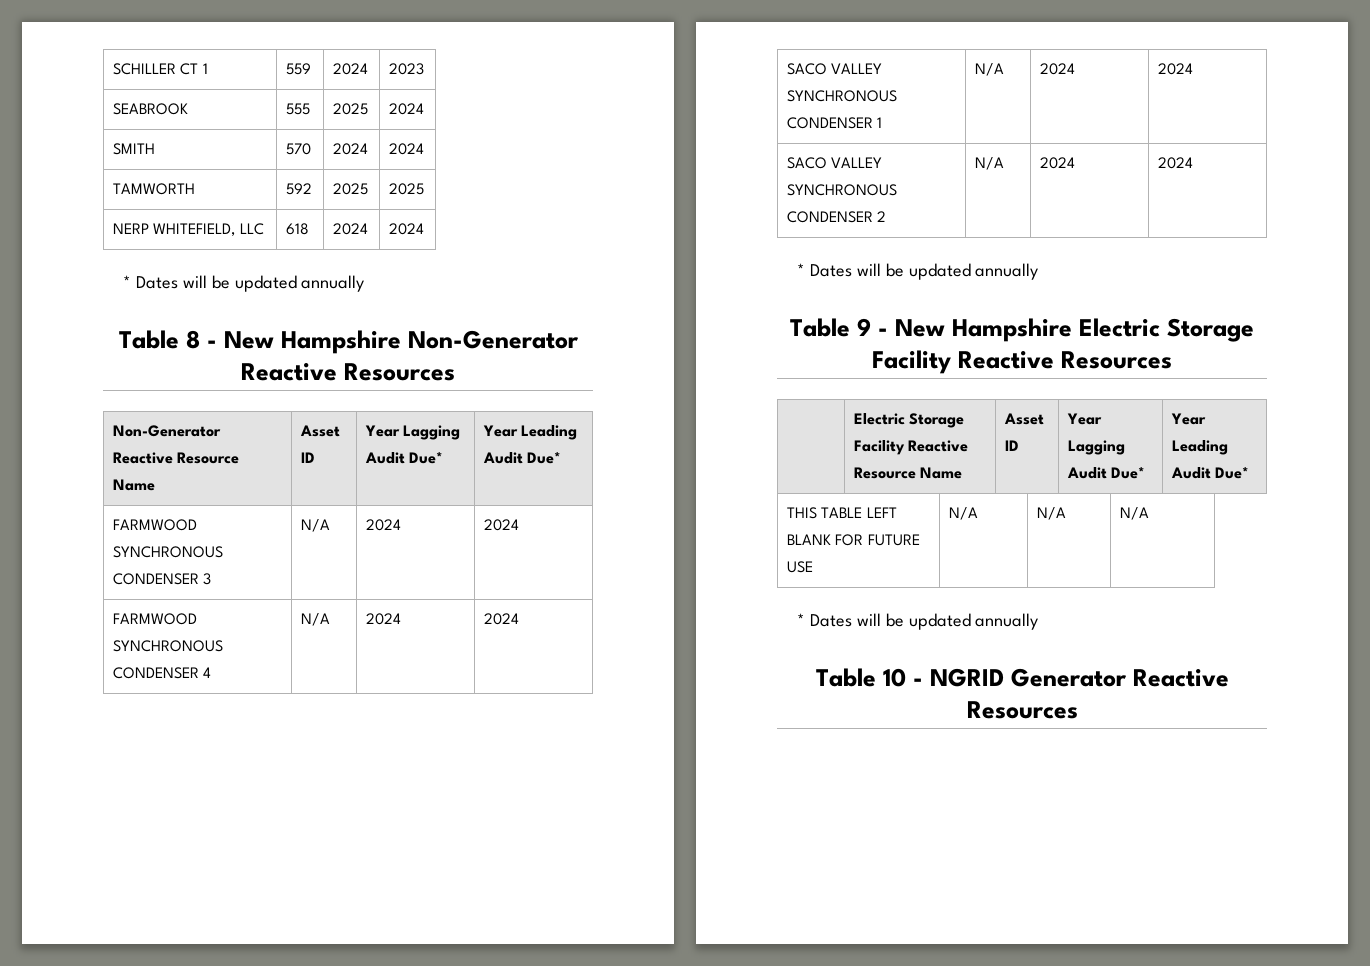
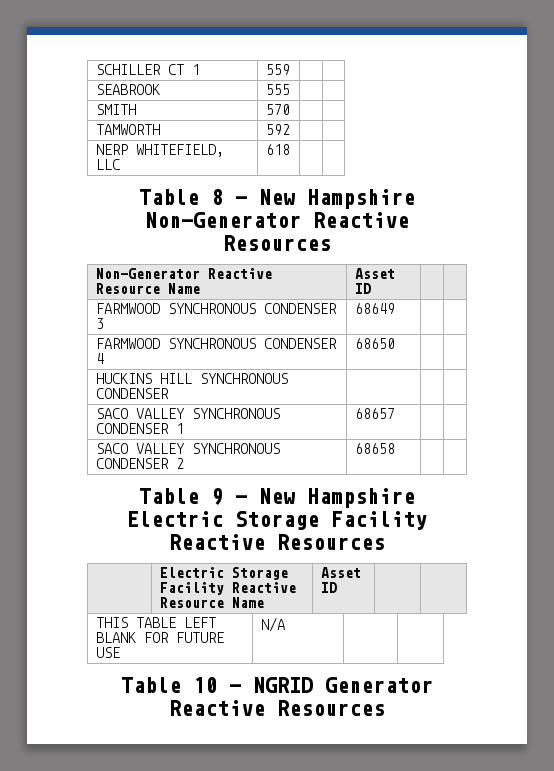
- SCHILLER CT 1 | 559 | 2024 | 2023
+ SCHILLER CT 1 | 559 | |
- SEABROOK | 555 | 2025 | 2024
+ SEABROOK | 555 | |
- SMITH | 570 | 2024 | 2024
+ SMITH | 570 | |
- TAMWORTH | 592 | 2025 | 2025
+ TAMWORTH | 592 | |
- NERP WHITEFIELD, LLC | 618 | 2024 | 2024
- * Dates will be updated annually
+ NERP WHITEFIELD, LLC | 618 | |
- Non-Generator Reactive Resource Name | Asset ID | Year Lagging Audit Due* | Year Leading Audit Due*
+ Non-Generator Reactive Resource Name | Asset ID | |
- FARMWOOD SYNCHRONOUS CONDENSER 3 | N/A | 2024 | 2024
+ FARMWOOD SYNCHRONOUS CONDENSER 3 | 68649 | |
- FARMWOOD SYNCHRONOUS CONDENSER 4 | N/A | 2024 | 2024
+ FARMWOOD SYNCHRONOUS CONDENSER 4 | 68650 | |
+ HUCKINS HILL SYNCHRONOUS CONDENSER | | |
- SACO VALLEY SYNCHRONOUS CONDENSER 1 | N/A | 2024 | 2024
+ SACO VALLEY SYNCHRONOUS CONDENSER 1 | 68657 | |
- SACO VALLEY SYNCHRONOUS CONDENSER 2 | N/A | 2024 | 2024
- * Dates will be updated annually
+ SACO VALLEY SYNCHRONOUS CONDENSER 2 | 68658 | |
- | Electric Storage Facility Reactive Resource Name | Asset ID | Year Lagging Audit Due* | Year Leading Audit Due*
+ | Electric Storage Facility Reactive Resource Name | Asset ID | |
- THIS TABLE LEFT BLANK FOR FUTURE USE | N/A | N/A | N/A
- * Dates will be updated annually
+ THIS TABLE LEFT BLANK FOR FUTURE USE | N/A | |

